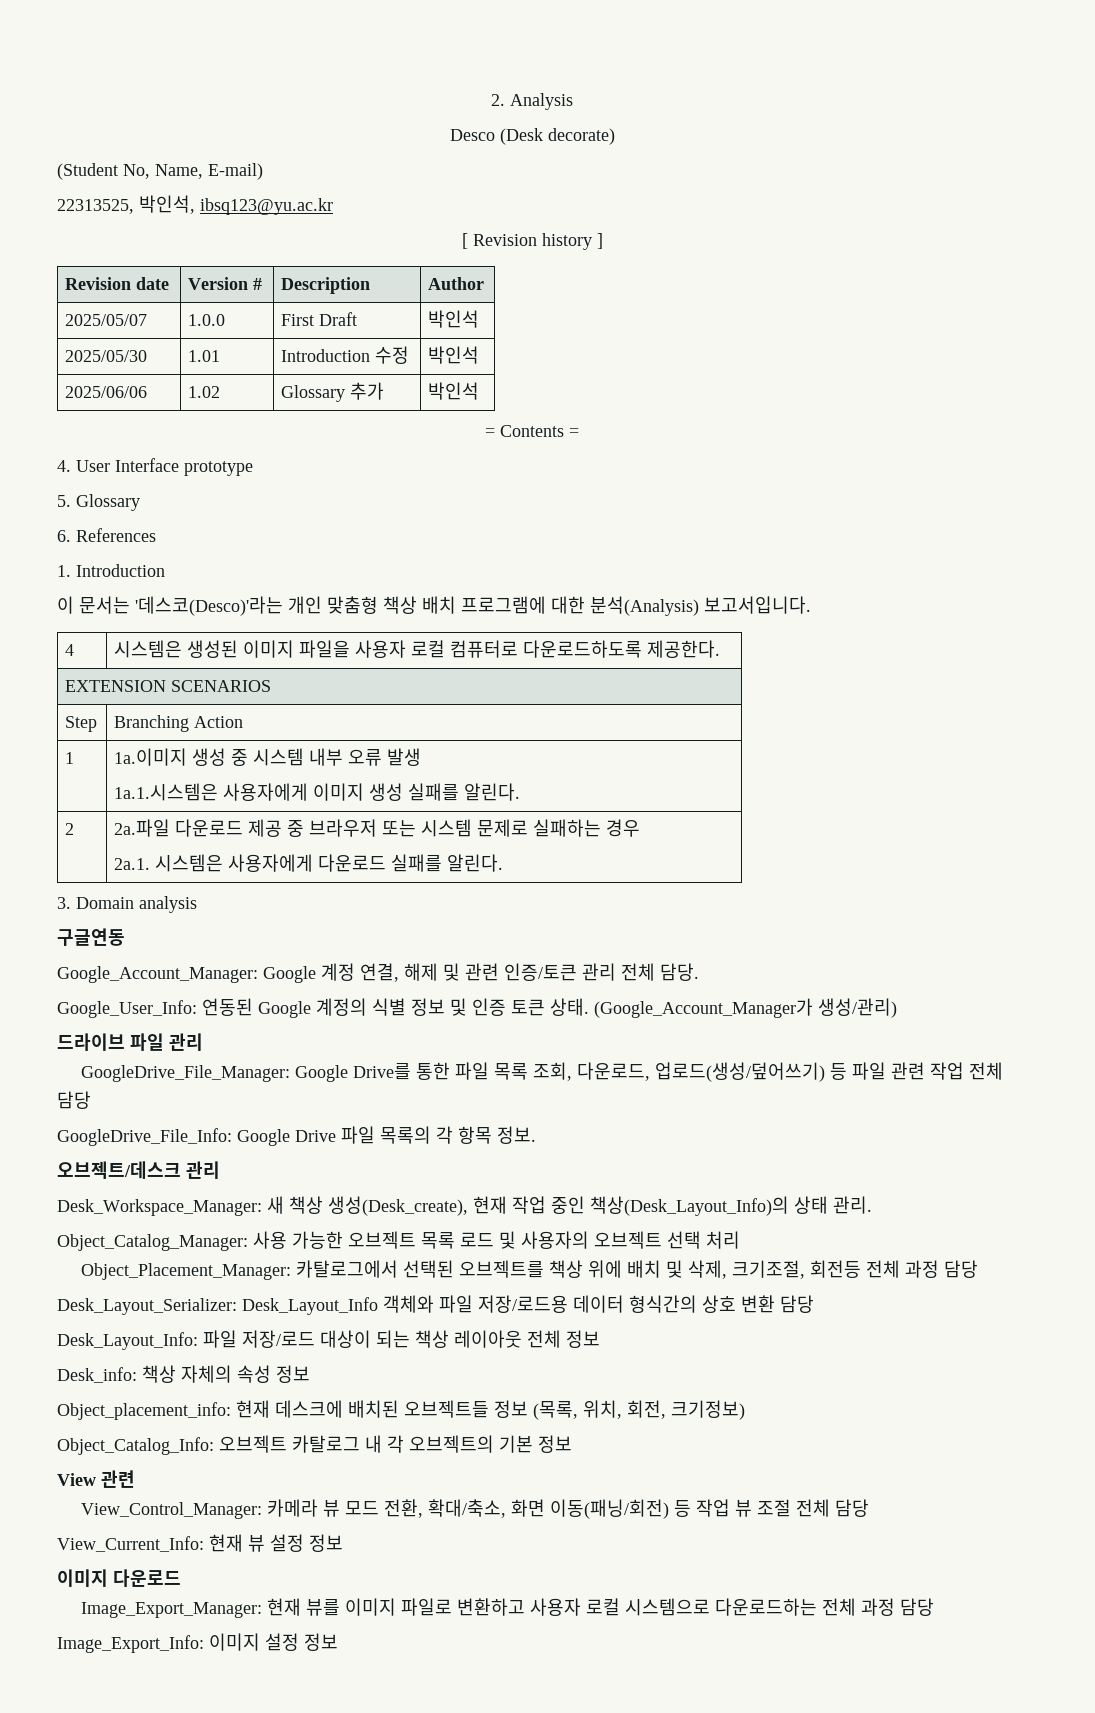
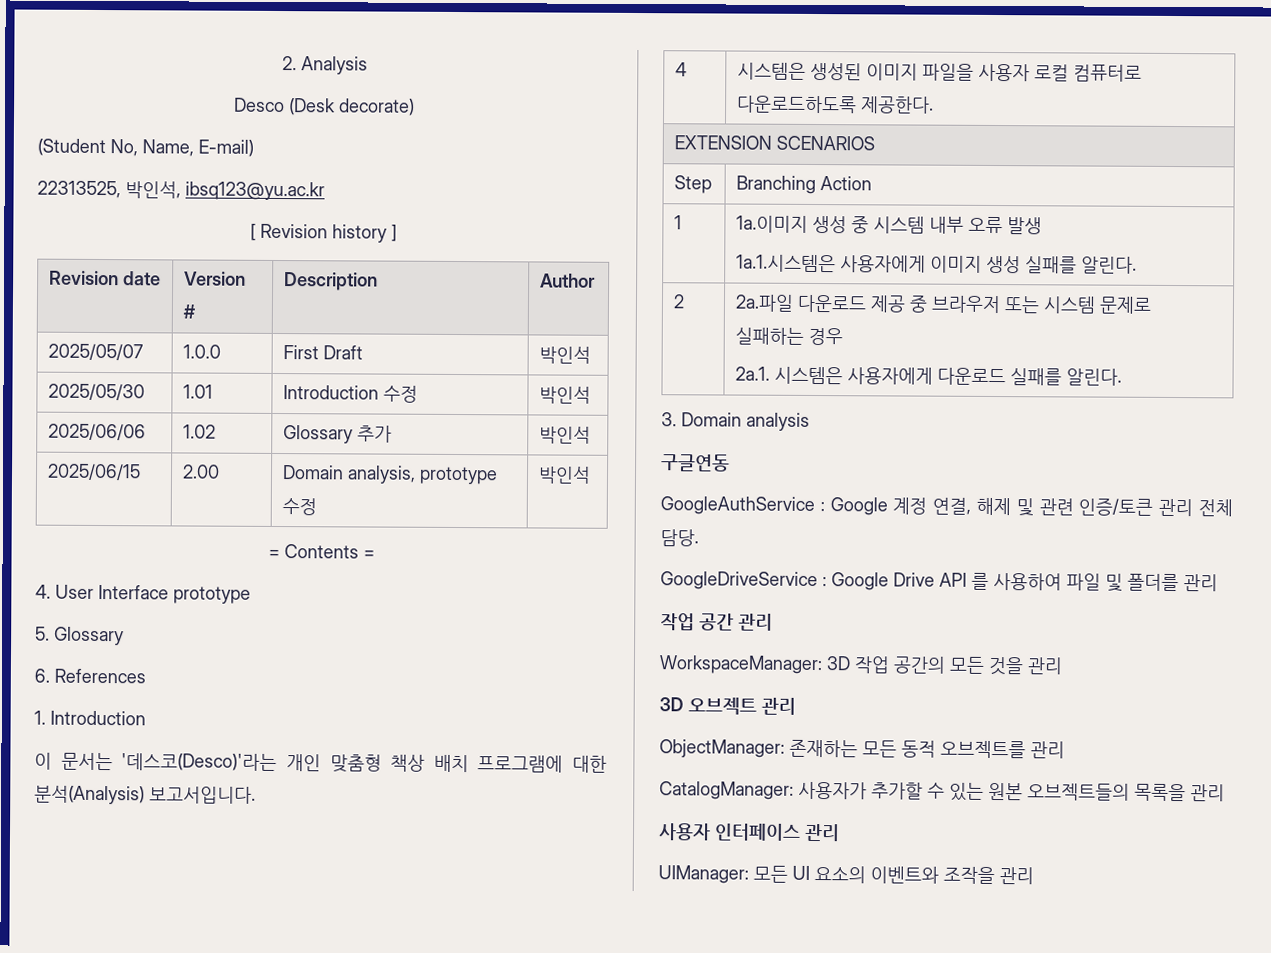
+ 2025/06/15 | 2.00 | Domain analysis, prototype 수정 | 박인석
- Google_Account_Manager: Google 계정 연결, 해제 및 관련 인증/토큰 관리 전체 담당.
+ GoogleAuthService : Google 계정 연결, 해제 및 관련 인증/토큰 관리 전체 담당.
- Google_User_Info: 연동된 Google 계정의 식별 정보 및 인증 토큰 상태. (Google_Account_Manager가 생성/관리)
- 드라이브 파일 관리
- GoogleDrive_File_Manager: Google Drive를 통한 파일 목록 조회, 다운로드, 업로드(생성/덮어쓰기) 등 파일 관련 작업 전체 담당
- GoogleDrive_File_Info: Google Drive 파일 목록의 각 항목 정보.
- 오브젝트/데스크 관리
- Desk_Workspace_Manager: 새 책상 생성(Desk_create), 현재 작업 중인 책상(Desk_Layout_Info)의 상태 관리.
- Object_Catalog_Manager: 사용 가능한 오브젝트 목록 로드 및 사용자의 오브젝트 선택 처리
- Object_Placement_Manager: 카탈로그에서 선택된 오브젝트를 책상 위에 배치 및 삭제, 크기조절, 회전등 전체 과정 담당
- Desk_Layout_Serializer: Desk_Layout_Info 객체와 파일 저장/로드용 데이터 형식간의 상호 변환 담당
- Desk_Layout_Info: 파일 저장/로드 대상이 되는 책상 레이아웃 전체 정보
- Desk_info: 책상 자체의 속성 정보
- Object_placement_info: 현재 데스크에 배치된 오브젝트들 정보 (목록, 위치, 회전, 크기정보)
- Object_Catalog_Info: 오브젝트 카탈로그 내 각 오브젝트의 기본 정보
- View 관련
- View_Control_Manager: 카메라 뷰 모드 전환, 확대/축소, 화면 이동(패닝/회전) 등 작업 뷰 조절 전체 담당
- View_Current_Info: 현재 뷰 설정 정보
- 이미지 다운로드
- Image_Export_Manager: 현재 뷰를 이미지 파일로 변환하고 사용자 로컬 시스템으로 다운로드하는 전체 과정 담당
- Image_Export_Info: 이미지 설정 정보
+ GoogleDriveService : Google Drive API 를 사용하여 파일 및 폴더를 관리
+ 작업 공간 관리
+ WorkspaceManager: 3D 작업 공간의 모든 것을 관리
+ 3D 오브젝트 관리
+ ObjectManager: 존재하는 모든 동적 오브젝트를 관리
+ CatalogManager: 사용자가 추가할 수 있는 원본 오브젝트들의 목록을 관리
+ 사용자 인터페이스 관리
+ UIManager: 모든 UI 요소의 이벤트와 조작을 관리

